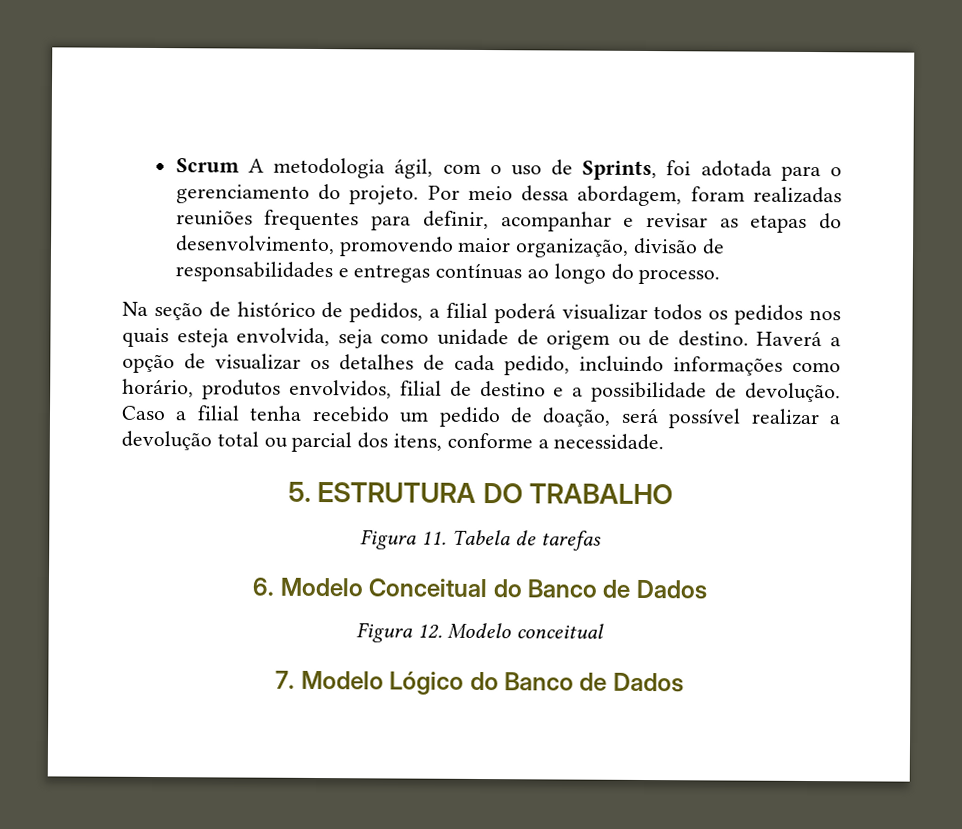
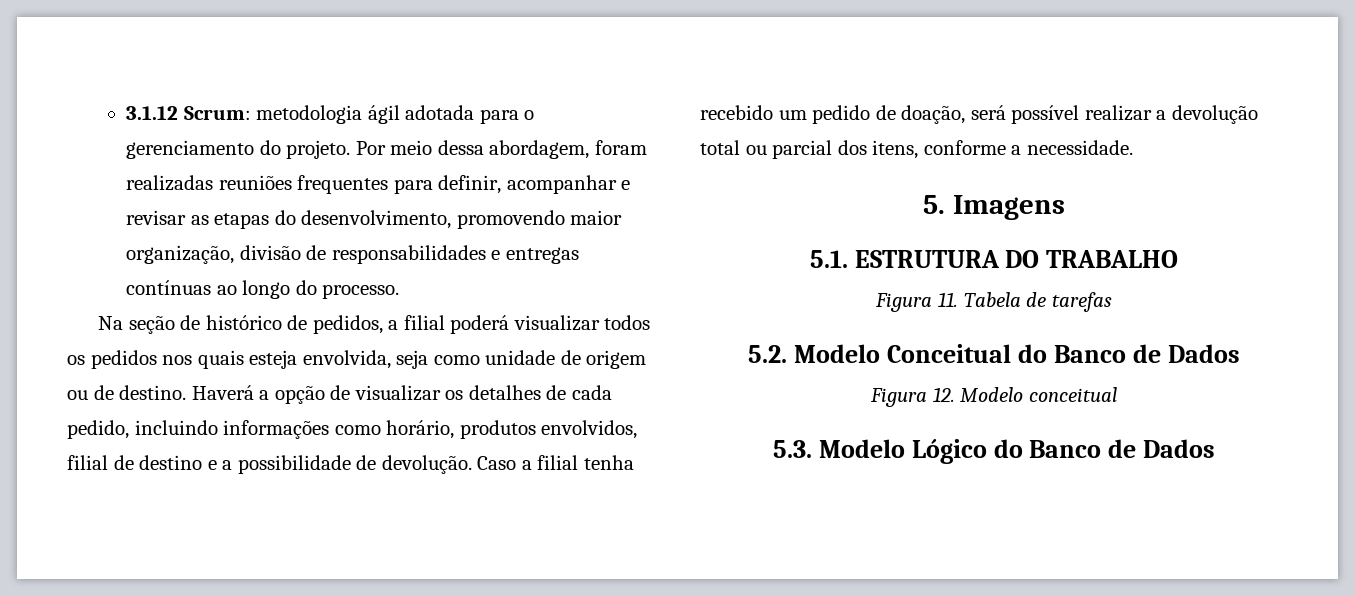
- Scrum A metodologia ágil, com o uso de Sprints, foi adotada para o gerenciamento do projeto.
+ 3.1.12 Scrum: metodologia ágil adotada para o gerenciamento do projeto.
- 5. ESTRUTURA DO TRABALHO
+ 5. Imagens
+ 5.1. ESTRUTURA DO TRABALHO
- 6. Modelo Conceitual do Banco de Dados
+ 5.2. Modelo Conceitual do Banco de Dados
- 7. Modelo Lógico do Banco de Dados
+ 5.3. Modelo Lógico do Banco de Dados

